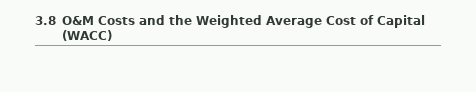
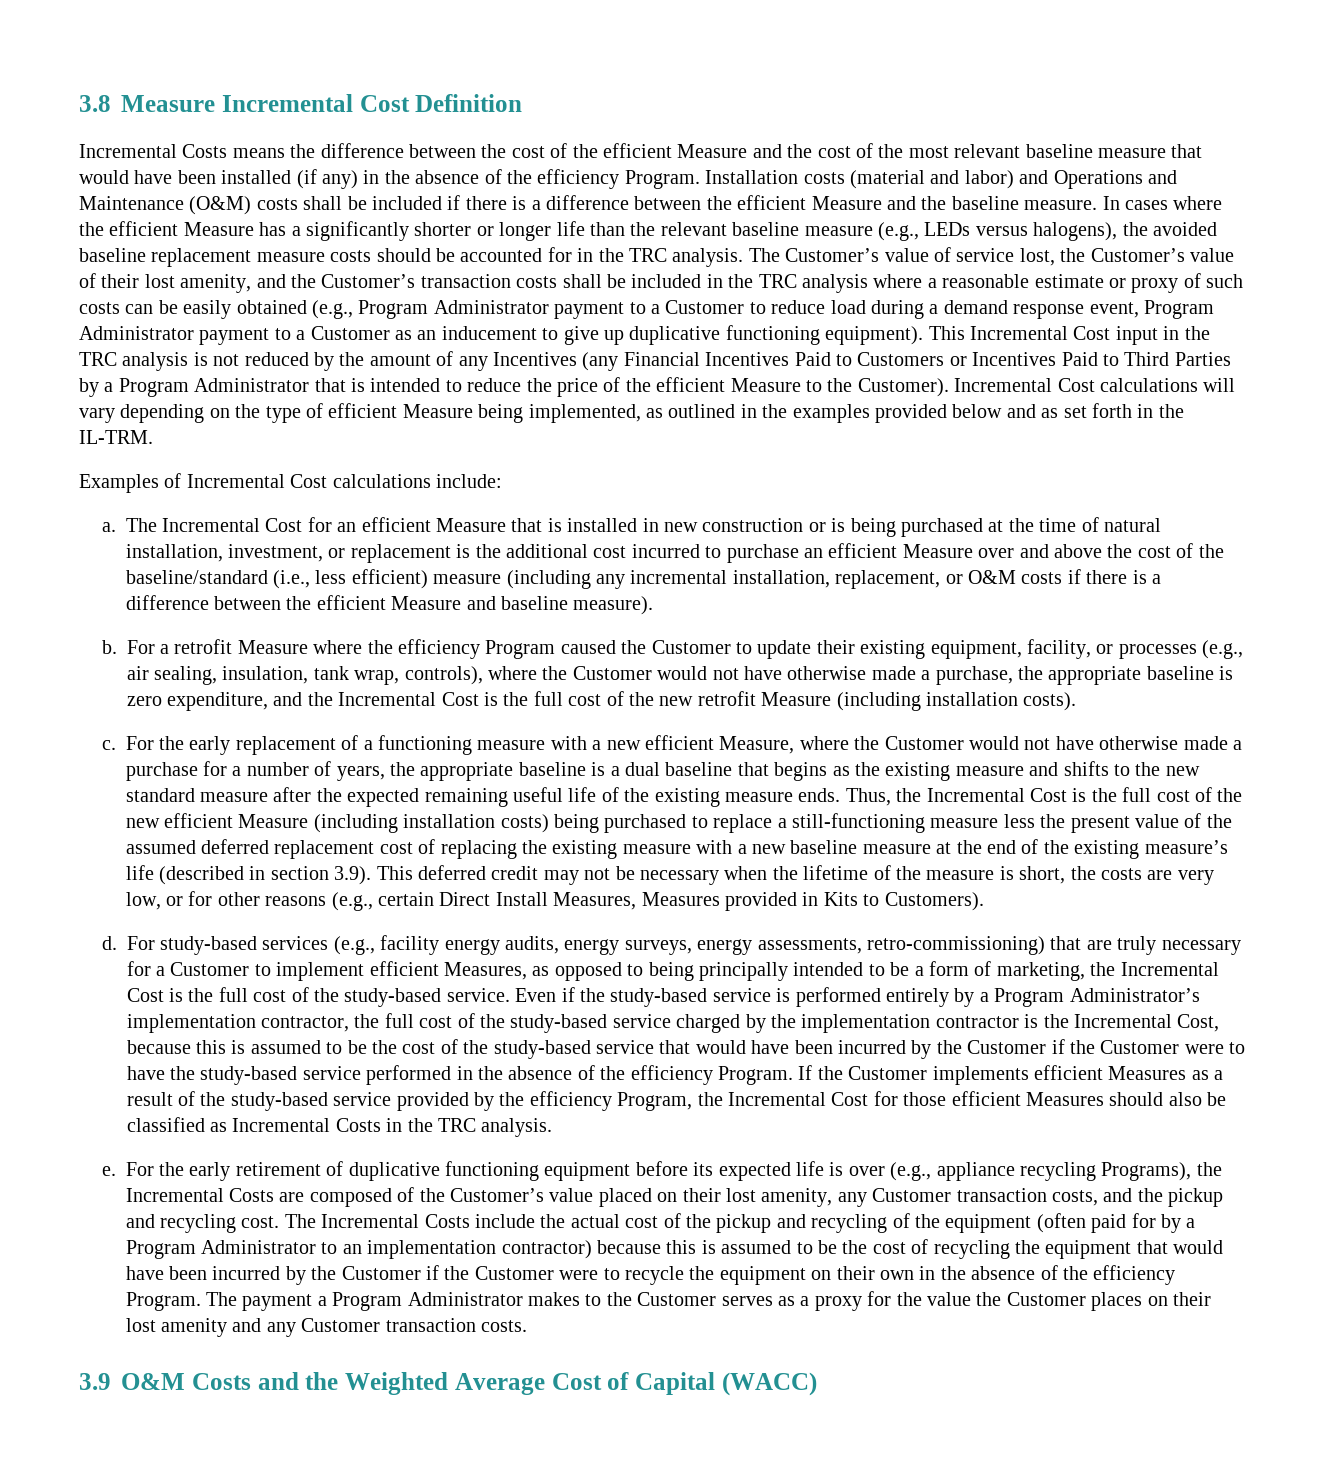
- 3.8 O&M Costs and the Weighted Average Cost of Capital (WACC)
+ 3.8 Measure Incremental Cost Definition
+ Incremental Costs means the difference between the cost of the efficient Measure and the cost of the most relevant baseline measure that would have been installed (if any) in the absence of the efficiency Program. Installation costs (material and labor) and Operations and Maintenance (O&M) costs shall be included if there is a difference between the efficient Measure and the baseline measure. In cases where the efficient Measure has a significantly shorter or longer life than the relevant baseline measure (e.g., LEDs versus halogens), the avoided baseline replacement measure costs should be accounted for in the TRC analysis. The Customer’s value of service lost, the Customer’s value of their lost amenity, and the Customer’s transaction costs shall be included in the TRC analysis where a reasonable estimate or proxy of such costs can be easily obtained (e.g., Program Administrator payment to a Customer to reduce load during a demand response event, Program Administrator payment to a Customer as an inducement to give up duplicative functioning equipment). This Incremental Cost input in the TRC analysis is not reduced by the amount of any Incentives (any Financial Incentives Paid to Customers or Incentives Paid to Third Parties by a Program Administrator that is intended to reduce the price of the efficient Measure to the Customer). Incremental Cost calculations will vary depending on the type of efficient Measure being implemented, as outlined in the examples provided below and as set forth in the IL-TRM.
+ Examples of Incremental Cost calculations include:
+ a. The Incremental Cost for an efficient Measure that is installed in new construction or is being purchased at the time of natural installation, investment, or replacement is the additional cost incurred to purchase an efficient Measure over and above the cost of the baseline/standard (i.e., less efficient) measure (including any incremental installation, replacement, or O&M costs if there is a difference between the efficient Measure and baseline measure).
+ b. For a retrofit Measure where the efficiency Program caused the Customer to update their existing equipment, facility, or processes (e.g., air sealing, insulation, tank wrap, controls), where the Customer would not have otherwise made a purchase, the appropriate baseline is zero expenditure, and the Incremental Cost is the full cost of the new retrofit Measure (including installation costs).
+ c. For the early replacement of a functioning measure with a new efficient Measure, where the Customer would not have otherwise made a purchase for a number of years, the appropriate baseline is a dual baseline that begins as the existing measure and shifts to the new standard measure after the expected remaining useful life of the existing measure ends. Thus, the Incremental Cost is the full cost of the new efficient Measure (including installation costs) being purchased to replace a still-functioning measure less the present value of the assumed deferred replacement cost of replacing the existing measure with a new baseline measure at the end of the existing measure’s life (described in section 3.9). This deferred credit may not be necessary when the lifetime of the measure is short, the costs are very low, or for other reasons (e.g., certain Direct Install Measures, Measures provided in Kits to Customers).
+ d. For study-based services (e.g., facility energy audits, energy surveys, energy assessments, retro-commissioning) that are truly necessary for a Customer to implement efficient Measures, as opposed to being principally intended to be a form of marketing, the Incremental Cost is the full cost of the study-based service. Even if the study-based service is performed entirely by a Program Administrator’s implementation contractor, the full cost of the study-based service charged by the implementation contractor is the Incremental Cost, because this is assumed to be the cost of the study-based service that would have been incurred by the Customer if the Customer were to have the study-based service performed in the absence of the efficiency Program. If the Customer implements efficient Measures as a result of the study-based service provided by the efficiency Program, the Incremental Cost for those efficient Measures should also be classified as Incremental Costs in the TRC analysis.
+ e. For the early retirement of duplicative functioning equipment before its expected life is over (e.g., appliance recycling Programs), the Incremental Costs are composed of the Customer’s value placed on their lost amenity, any Customer transaction costs, and the pickup and recycling cost. The Incremental Costs include the actual cost of the pickup and recycling of the equipment (often paid for by a Program Administrator to an implementation contractor) because this is assumed to be the cost of recycling the equipment that would have been incurred by the Customer if the Customer were to recycle the equipment on their own in the absence of the efficiency Program. The payment a Program Administrator makes to the Customer serves as a proxy for the value the Customer places on their lost amenity and any Customer transaction costs.
+ 3.9 O&M Costs and the Weighted Average Cost of Capital (WACC)

